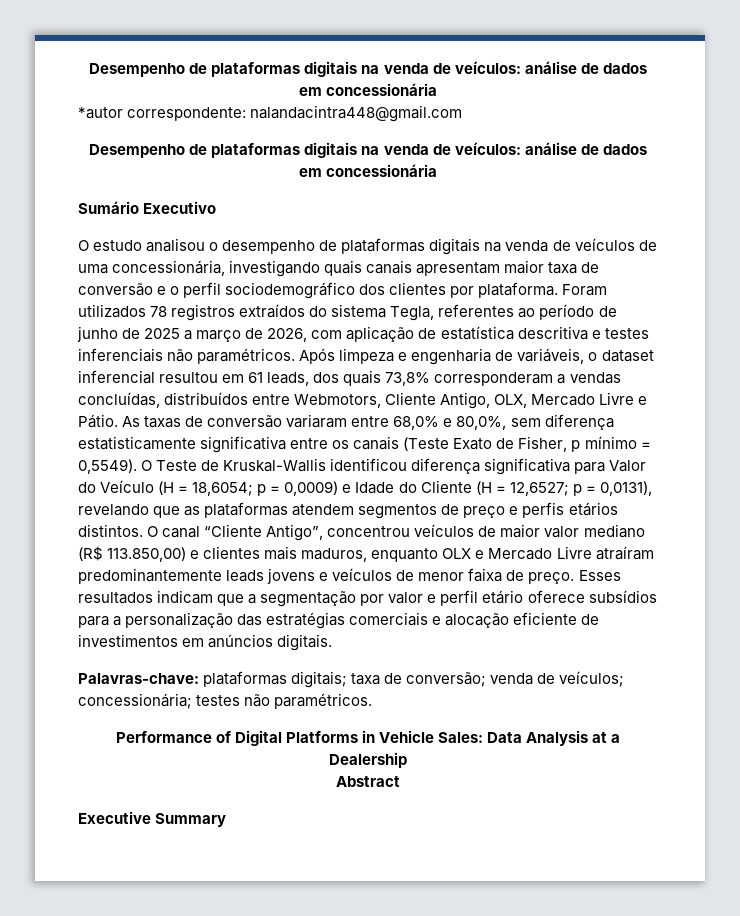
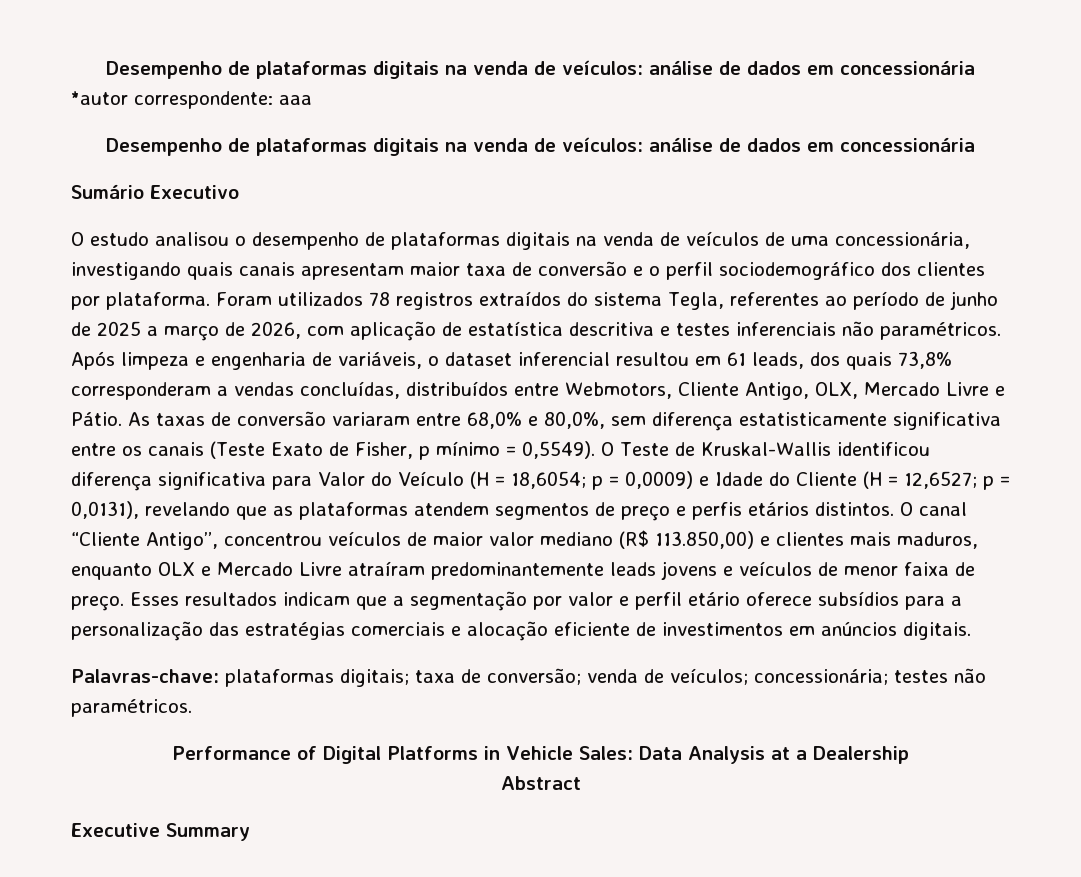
- *autor correspondente: nalandacintra448@gmail.com
+ *autor correspondente: aaa

